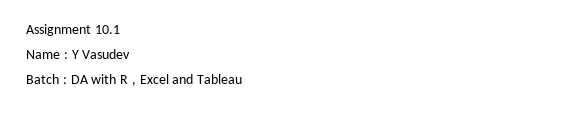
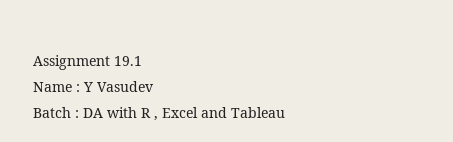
- Assignment 10.1
+ Assignment 19.1

